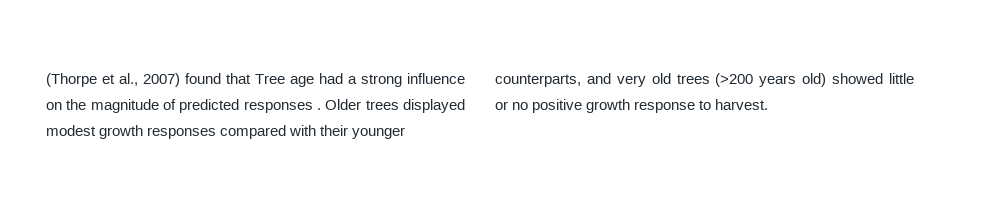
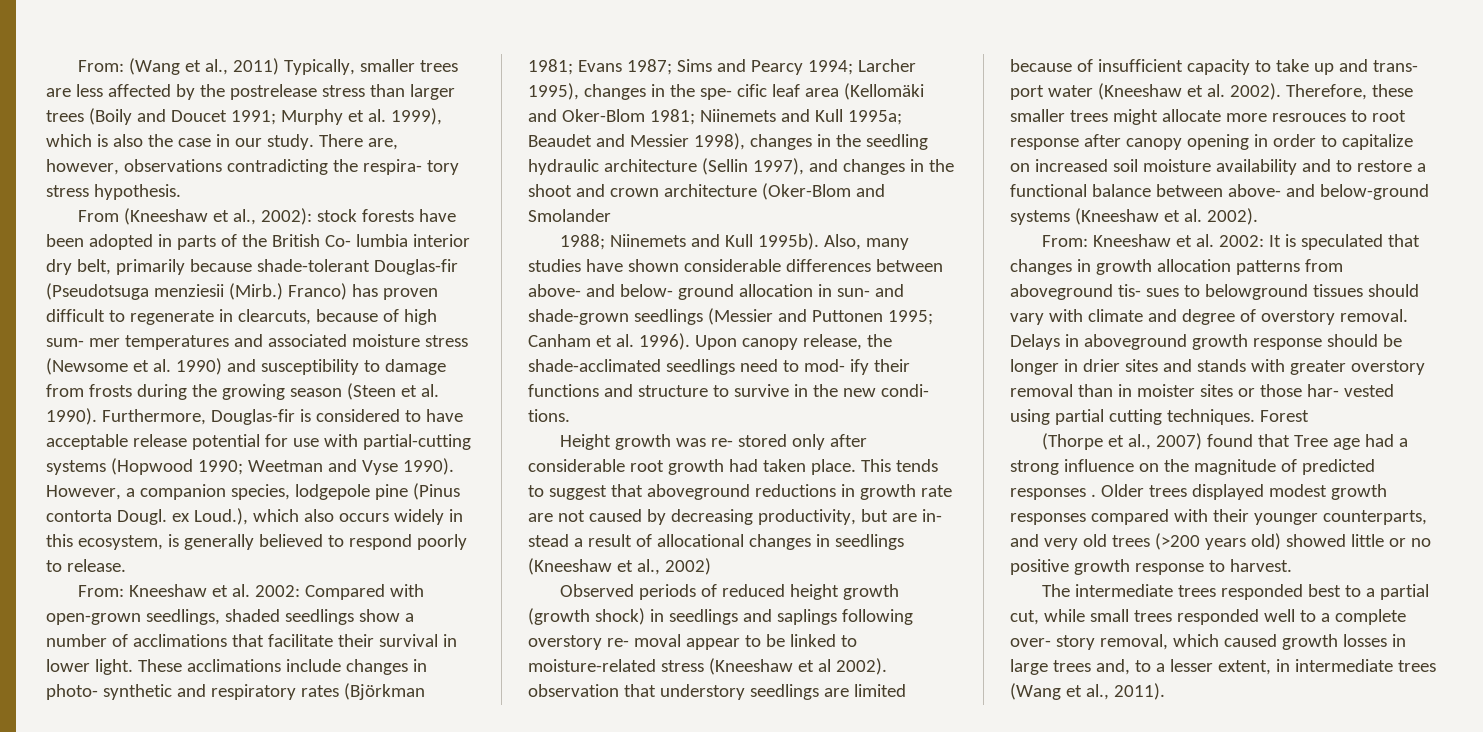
+ From: (Wang et al., 2011) Typically, smaller trees are less affected by the postrelease stress than larger trees (Boily and Doucet 1991; Murphy et al. 1999), which is also the case in our study. There are, however, observations contradicting the respira- tory stress hypothesis.
+ From (Kneeshaw et al., 2002): stock forests have been adopted in parts of the British Co- lumbia interior dry belt, primarily because shade-tolerant Douglas-fir (Pseudotsuga menziesii (Mirb.) Franco) has proven difficult to regenerate in clearcuts, because of high sum- mer temperatures and associated moisture stress (Newsome et al. 1990) and susceptibility to damage from frosts during the growing season (Steen et al. 1990). Furthermore, Douglas-fir is considered to have acceptable release potential for use with partial-cutting systems (Hopwood 1990; Weetman and Vyse 1990). However, a companion species, lodgepole pine (Pinus contorta Dougl. ex Loud.), which also occurs widely in this ecosystem, is generally believed to respond poorly to release.
+ From: Kneeshaw et al. 2002: Compared with open-grown seedlings, shaded seedlings show a number of acclimations that facilitate their survival in lower light. These acclimations include changes in photo- synthetic and respiratory rates (Björkman 1981; Evans 1987; Sims and Pearcy 1994; Larcher 1995), changes in the spe- cific leaf area (Kellomäki and Oker-Blom 1981; Niinemets and Kull 1995a; Beaudet and Messier 1998), changes in the seedling hydraulic architecture (Sellin 1997), and changes in the shoot and crown architecture (Oker-Blom and Smolander
+ 1988; Niinemets and Kull 1995b). Also, many studies have shown considerable differences between above- and below- ground allocation in sun- and shade-grown seedlings (Messier and Puttonen 1995; Canham et al. 1996). Upon canopy release, the shade-acclimated seedlings need to mod- ify their functions and structure to survive in the new condi- tions.
+ Height growth was re- stored only after considerable root growth had taken place. This tends to suggest that aboveground reductions in growth rate are not caused by decreasing productivity, but are in- stead a result of allocational changes in seedlings (Kneeshaw et al., 2002)
+ Observed periods of reduced height growth (growth shock) in seedlings and saplings following overstory re- moval appear to be linked to moisture-related stress (Kneeshaw et al 2002). observation that understory seedlings are limited because of insufficient capacity to take up and trans- port water (Kneeshaw et al. 2002). Therefore, these smaller trees might allocate more resrouces to root response after canopy opening in order to capitalize on increased soil moisture availability and to restore a functional balance between above- and below-ground systems (Kneeshaw et al. 2002).
+ From: Kneeshaw et al. 2002: It is speculated that changes in growth allocation patterns from aboveground tis- sues to belowground tissues should vary with climate and degree of overstory removal. Delays in aboveground growth response should be longer in drier sites and stands with greater overstory removal than in moister sites or those har- vested using partial cutting techniques. Forest
+ The intermediate trees responded best to a partial cut, while small trees responded well to a complete over- story removal, which caused growth losses in large trees and, to a lesser extent, in intermediate trees (Wang et al., 2011).

